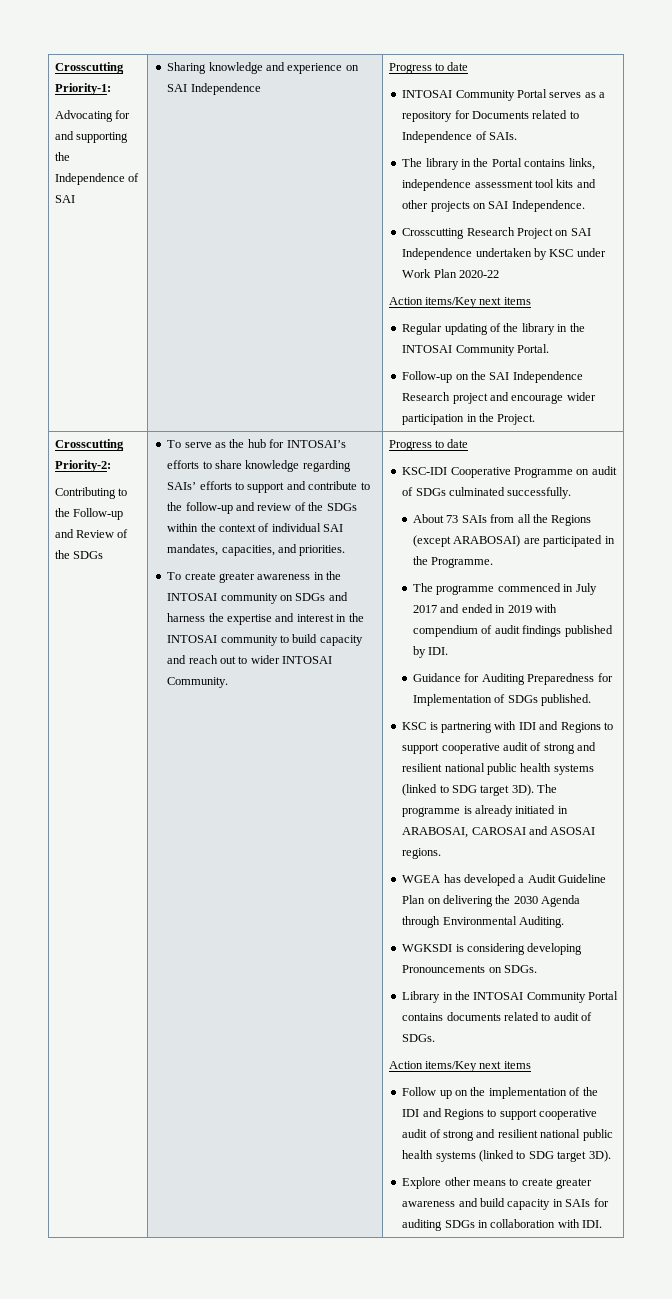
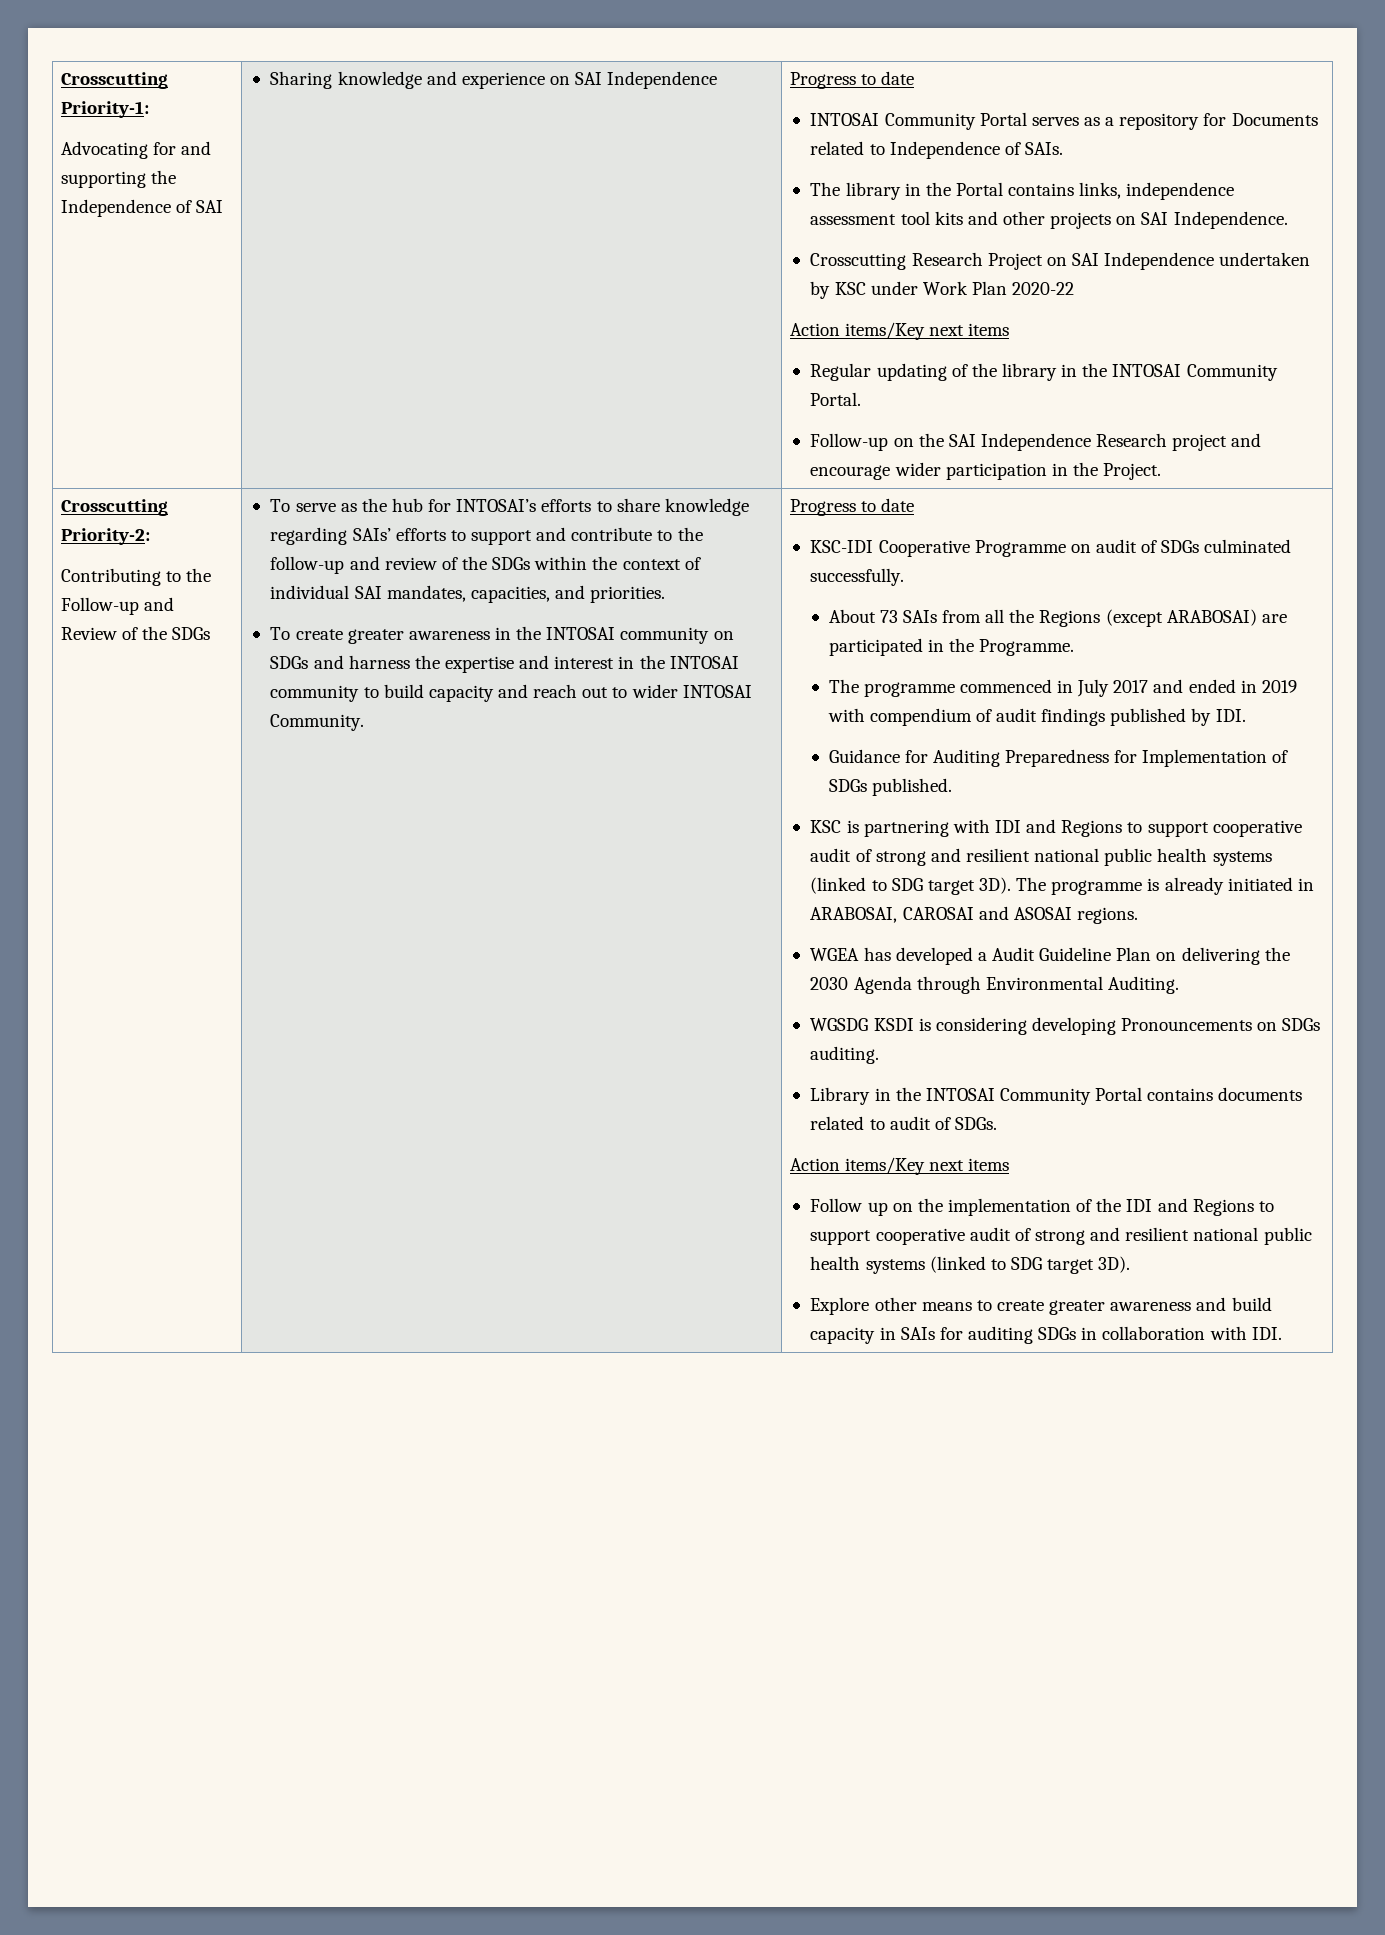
- WGKSDI is considering developing Pronouncements on SDGs.
+ WGSDG KSDI is considering developing Pronouncements on SDGs auditing.

